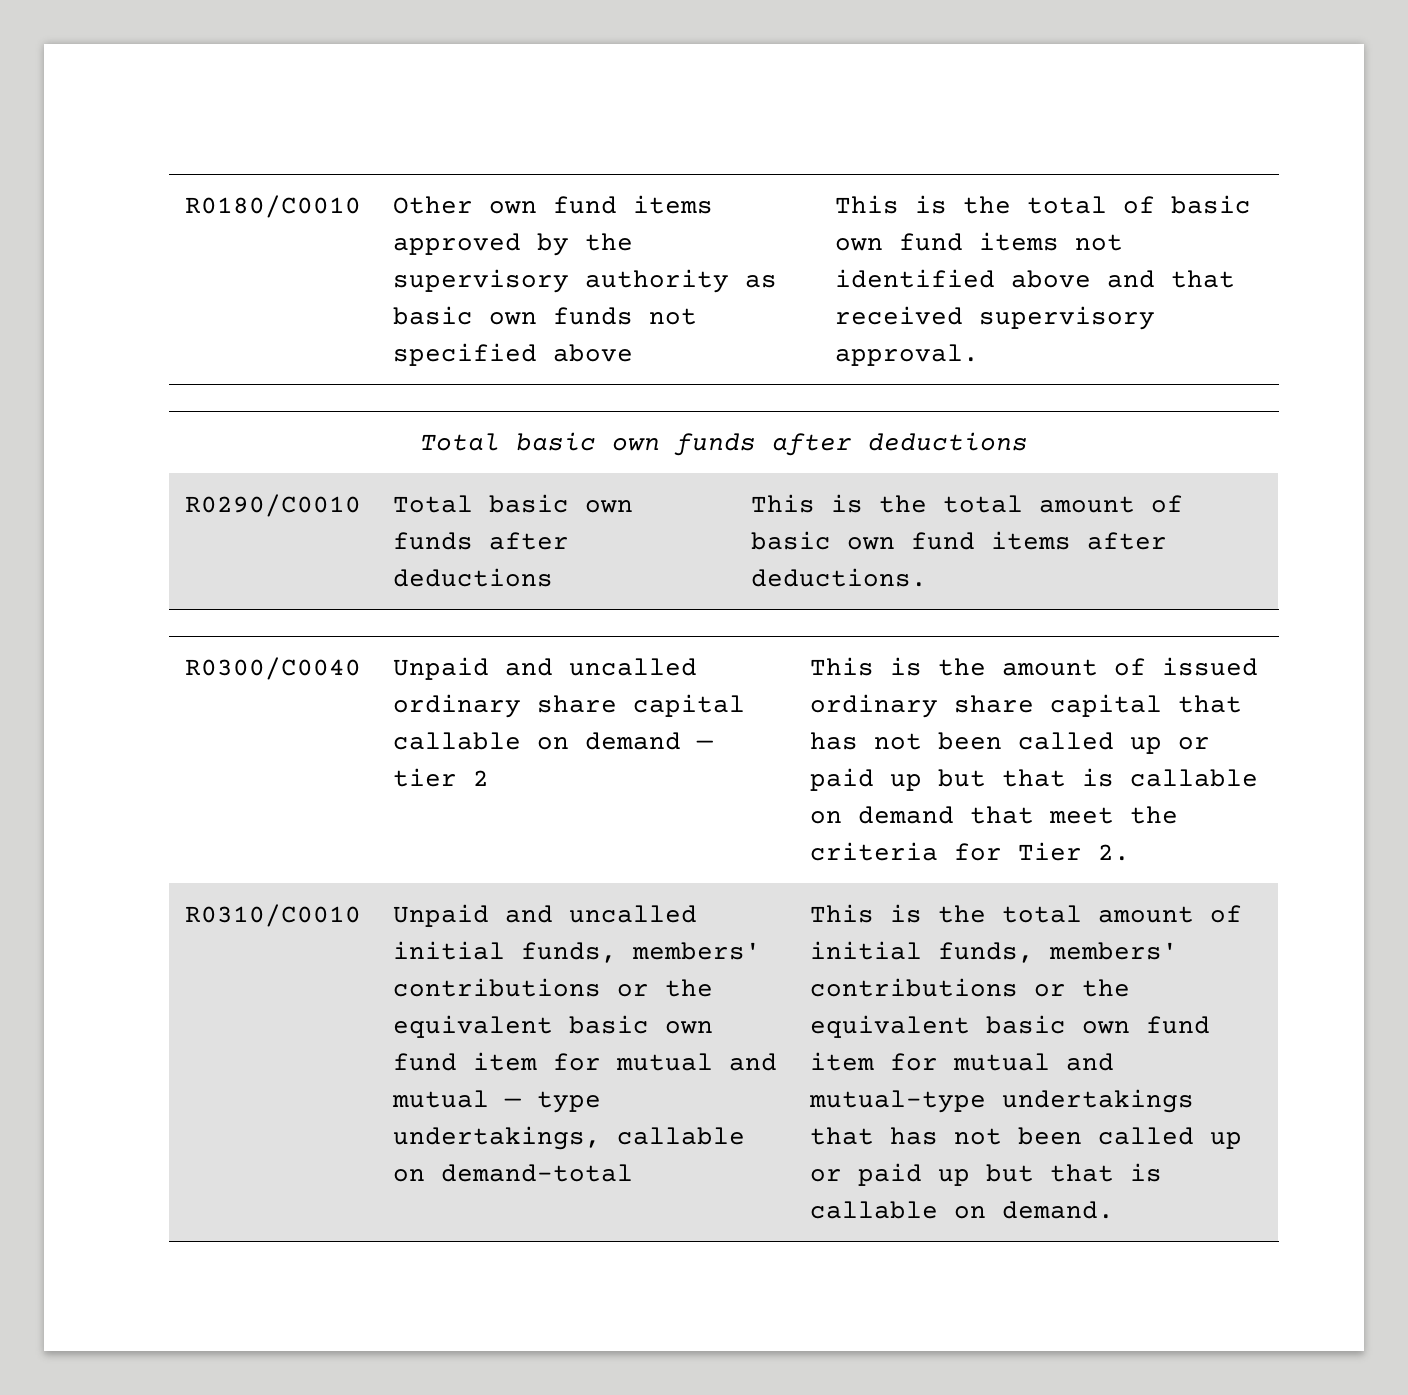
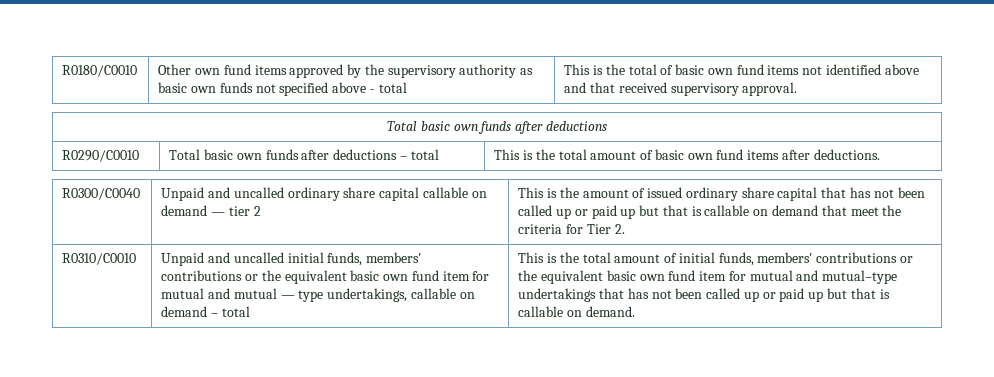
- R0180/C0010 | Other own fund items approved by the supervisory authority as basic own funds not specified above | This is the total of basic own fund items not identified above and that received supervisory approval.
+ R0180/C0010 | Other own fund items approved by the supervisory authority as basic own funds not specified above - total | This is the total of basic own fund items not identified above and that received supervisory approval.
- R0290/C0010 | Total basic own funds after deductions | This is the total amount of basic own fund items after deductions.
+ R0290/C0010 | Total basic own funds after deductions – total | This is the total amount of basic own fund items after deductions.
- Unpaid and uncalled initial funds, members' contributions or the equivalent basic own fund item for mutual and mutual — type undertakings, callable on demand–total
+ Unpaid and uncalled initial funds, members' contributions or the equivalent basic own fund item for mutual and mutual — type undertakings, callable on demand – total

